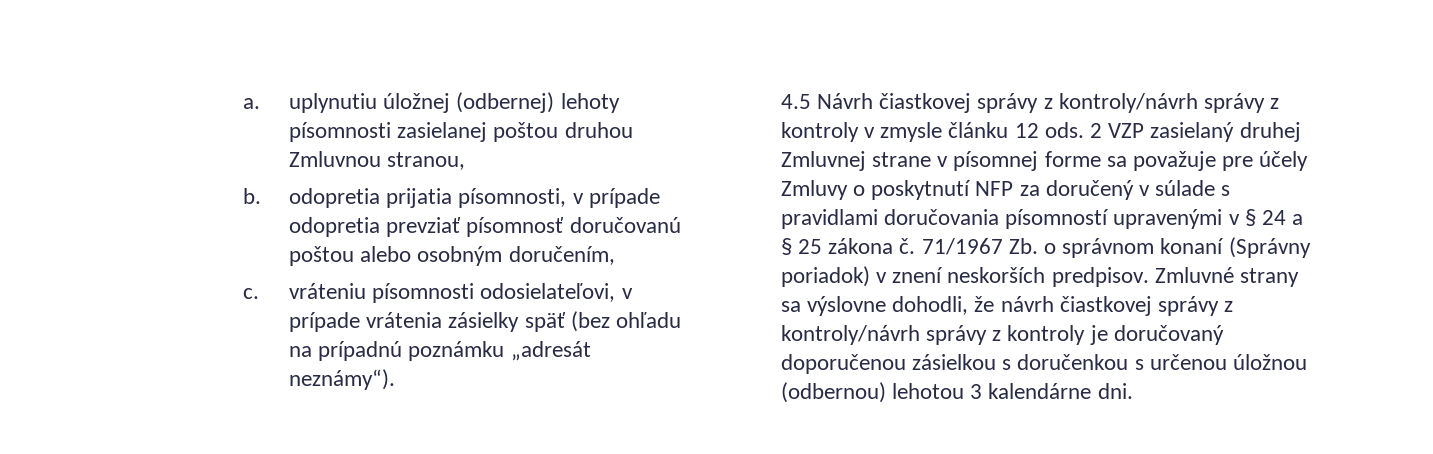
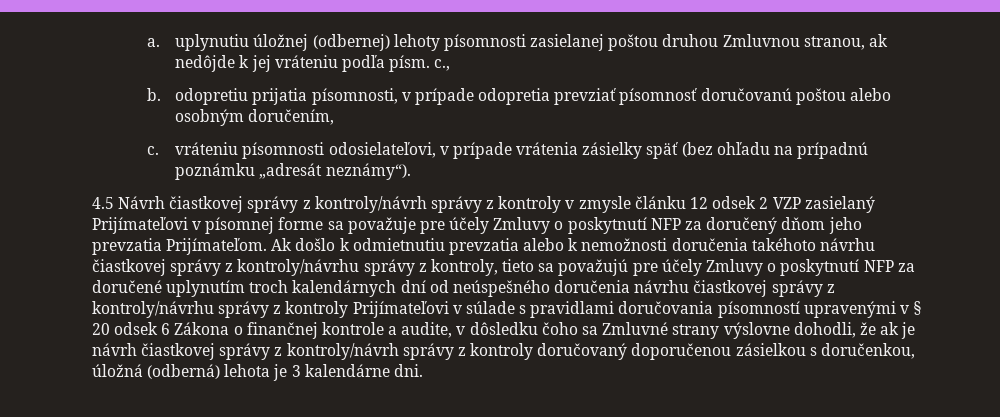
- a. uplynutiu úložnej (odbernej) lehoty písomnosti zasielanej poštou druhou Zmluvnou stranou,
+ a. uplynutiu úložnej (odbernej) lehoty písomnosti zasielanej poštou druhou Zmluvnou stranou, ak nedôjde k jej vráteniu podľa písm. c.,
- b. odopretia prijatia písomnosti, v prípade odopretia prevziať písomnosť doručovanú poštou alebo osobným doručením,
+ b. odopretiu prijatia písomnosti, v prípade odopretia prevziať písomnosť doručovanú poštou alebo osobným doručením,
- 4.5 Návrh čiastkovej správy z kontroly/návrh správy z kontroly v zmysle článku 12 ods. 2 VZP zasielaný druhej Zmluvnej strane v písomnej forme sa považuje pre účely Zmluvy o poskytnutí NFP za doručený v súlade s pravidlami doručovania písomností upravenými v § 24 a § 25 zákona č. 71/1967 Zb. o správnom konaní (Správny poriadok) v znení neskorších predpisov. Zmluvné strany sa výslovne dohodli, že návrh čiastkovej správy z kontroly/návrh správy z kontroly je doručovaný doporučenou zásielkou s doručenkou s určenou úložnou (odbernou) lehotou 3 kalendárne dni.
+ 4.5 Návrh čiastkovej správy z kontroly/návrh správy z kontroly v zmysle článku 12 odsek 2 VZP zasielaný Prijímateľovi v písomnej forme sa považuje pre účely Zmluvy o poskytnutí NFP za doručený dňom jeho prevzatia Prijímateľom. Ak došlo k odmietnutiu prevzatia alebo k nemožnosti doručenia takéhoto návrhu čiastkovej správy z kontroly/návrhu správy z kontroly, tieto sa považujú pre účely Zmluvy o poskytnutí NFP za doručené uplynutím troch kalendárnych dní od neúspešného doručenia návrhu čiastkovej správy z kontroly/návrhu správy z kontroly Prijímateľovi v súlade s pravidlami doručovania písomností upravenými v § 20 odsek 6 Zákona o finančnej kontrole a audite, v dôsledku čoho sa Zmluvné strany výslovne dohodli, že ak je návrh čiastkovej správy z kontroly/návrh správy z kontroly doručovaný doporučenou zásielkou s doručenkou, úložná (odberná) lehota je 3 kalendárne dni.

